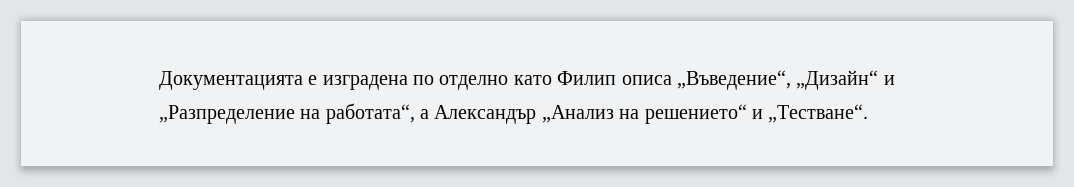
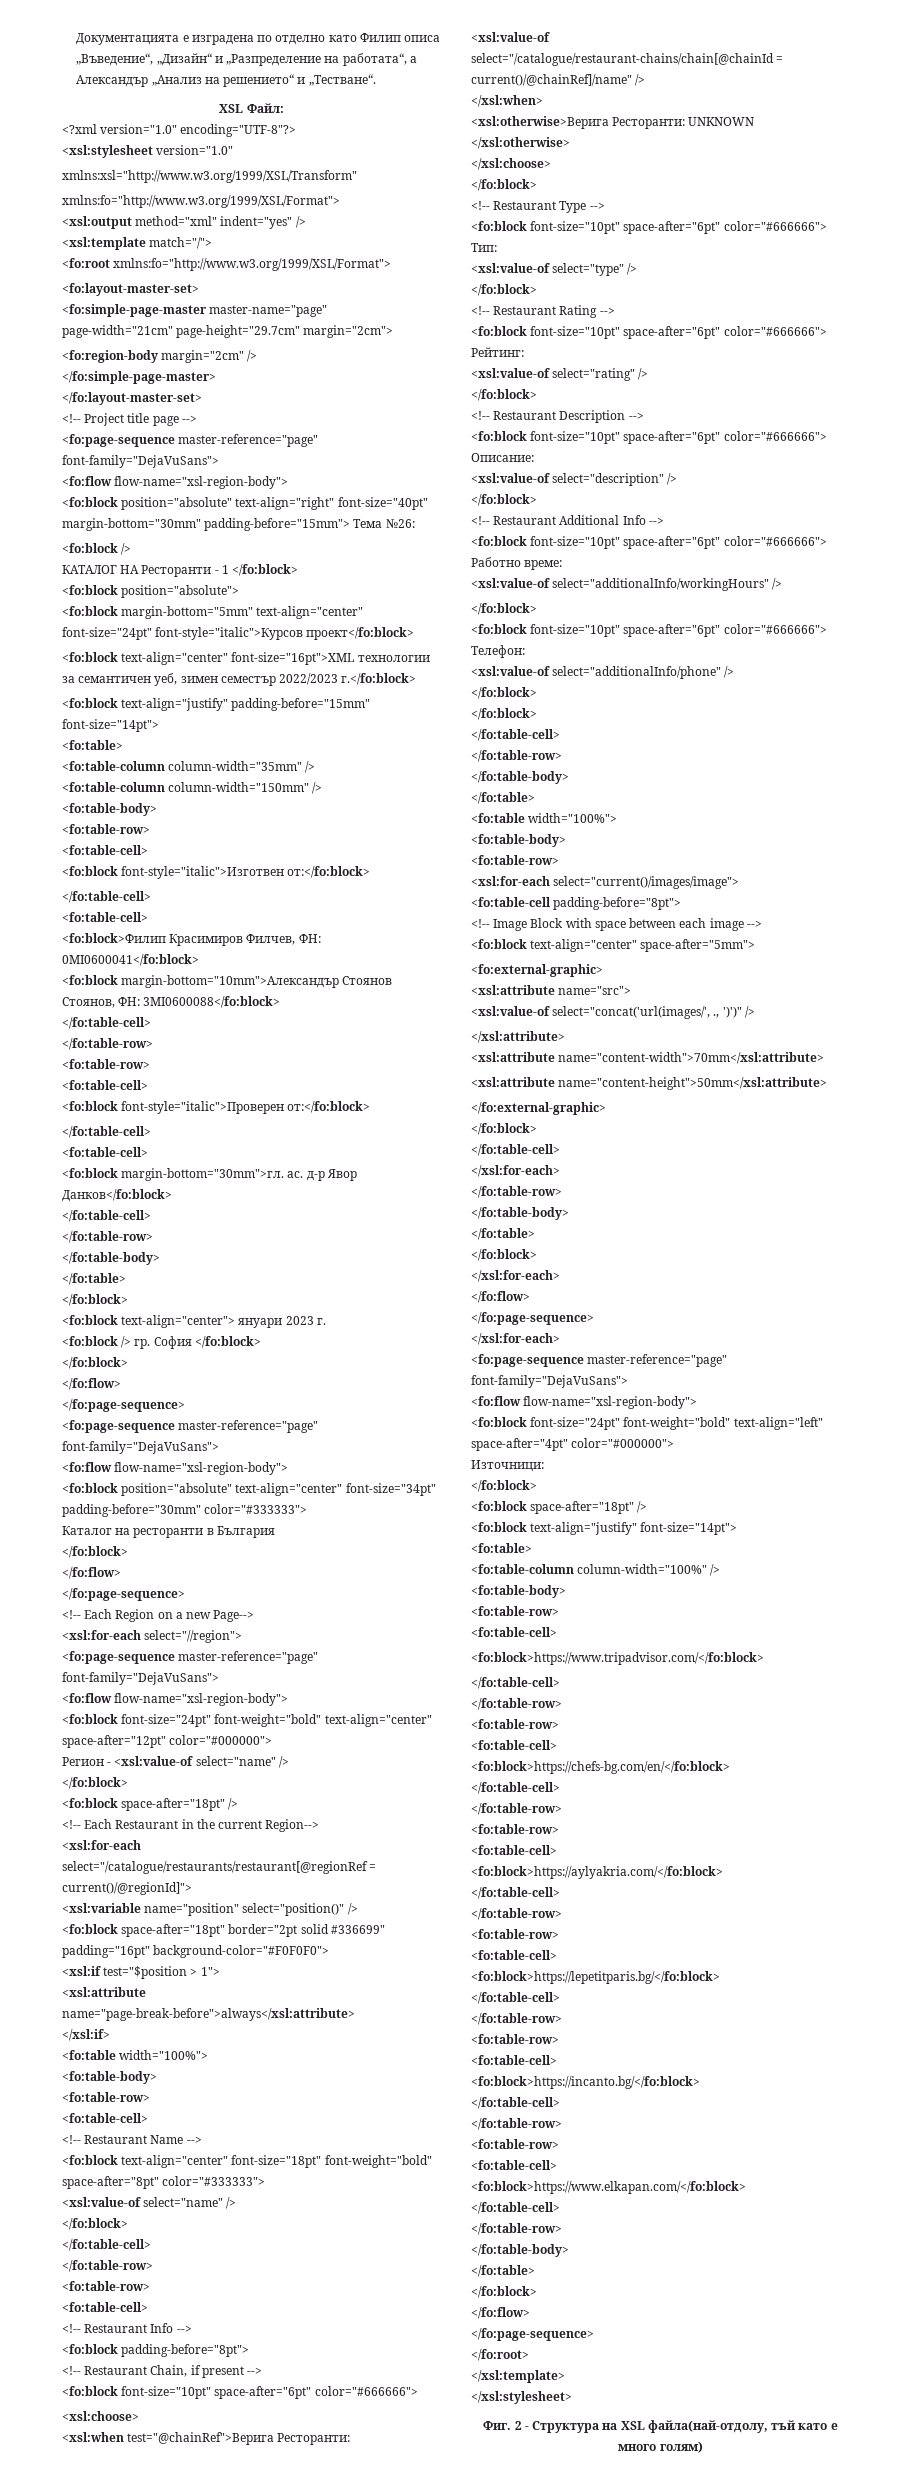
+ XSL Файл:
+ <?xml version="1.0" encoding="UTF-8"?>
+ <xsl:stylesheet version="1.0"
+ xmlns:xsl="http://www.w3.org/1999/XSL/Transform"
+ xmlns:fo="http://www.w3.org/1999/XSL/Format">
+ <xsl:output method="xml" indent="yes" />
+ <xsl:template match="/">
+ <fo:root xmlns:fo="http://www.w3.org/1999/XSL/Format">
+ <fo:layout-master-set>
+ <fo:simple-page-master master-name="page" page-width="21cm" page-height="29.7cm" margin="2cm">
+ <fo:region-body margin="2cm" />
+ </fo:simple-page-master>
+ </fo:layout-master-set>
+ <!-- Project title page -->
+ <fo:page-sequence master-reference="page" font-family="DejaVuSans">
+ <fo:flow flow-name="xsl-region-body">
+ <fo:block position="absolute" text-align="right" font-size="40pt" margin-bottom="30mm" padding-before="15mm"> Тема №26:
+ <fo:block />
+ КАТАЛОГ НА Ресторанти - 1 </fo:block>
+ <fo:block position="absolute">
+ <fo:block margin-bottom="5mm" text-align="center" font-size="24pt" font-style="italic">Курсов проект</fo:block>
+ <fo:block text-align="center" font-size="16pt">XML технологии за семантичен уеб, зимен семестър 2022/2023 г.</fo:block>
+ <fo:block text-align="justify" padding-before="15mm" font-size="14pt">
+ <fo:table>
+ <fo:table-column column-width="35mm" />
+ <fo:table-column column-width="150mm" />
+ <fo:table-body>
+ <fo:table-row>
+ <fo:table-cell>
+ <fo:block font-style="italic">Изготвен от:</fo:block>
+ </fo:table-cell>
+ <fo:table-cell>
+ <fo:block>Филип Красимиров Филчев, ФН: 0MI0600041</fo:block>
+ <fo:block margin-bottom="10mm">Александър Стоянов Стоянов, ФН: 3MI0600088</fo:block>
+ </fo:table-cell>
+ </fo:table-row>
+ <fo:table-row>
+ <fo:table-cell>
+ <fo:block font-style="italic">Проверен от:</fo:block>
+ </fo:table-cell>
+ <fo:table-cell>
+ <fo:block margin-bottom="30mm">гл. ас. д-р Явор Данков</fo:block>
+ </fo:table-cell>
+ </fo:table-row>
+ </fo:table-body>
+ </fo:table>
+ </fo:block>
+ <fo:block text-align="center"> януари 2023 г.
+ <fo:block /> гр. София </fo:block>
+ </fo:block>
+ </fo:flow>
+ </fo:page-sequence>
+ <fo:page-sequence master-reference="page" font-family="DejaVuSans">
+ <fo:flow flow-name="xsl-region-body">
+ <fo:block position="absolute" text-align="center" font-size="34pt" padding-before="30mm" color="#333333">
+ Каталог на ресторанти в България
+ </fo:block>
+ </fo:flow>
+ </fo:page-sequence>
+ <!-- Each Region on a new Page-->
+ <xsl:for-each select="//region">
+ <fo:page-sequence master-reference="page" font-family="DejaVuSans">
+ <fo:flow flow-name="xsl-region-body">
+ <fo:block font-size="24pt" font-weight="bold" text-align="center" space-after="12pt" color="#000000">
+ Регион - <xsl:value-of select="name" />
+ </fo:block>
+ <fo:block space-after="18pt" />
+ <!-- Each Restaurant in the current Region-->
+ <xsl:for-each select="/catalogue/restaurants/restaurant[@regionRef = current()/@regionId]">
+ <xsl:variable name="position" select="position()" />
+ <fo:block space-after="18pt" border="2pt solid #336699" padding="16pt" background-color="#F0F0F0">
+ <xsl:if test="$position > 1">
+ <xsl:attribute name="page-break-before">always</xsl:attribute>
+ </xsl:if>
+ <fo:table width="100%">
+ <fo:table-body>
+ <fo:table-row>
+ <fo:table-cell>
+ <!-- Restaurant Name -->
+ <fo:block text-align="center" font-size="18pt" font-weight="bold" space-after="8pt" color="#333333">
+ <xsl:value-of select="name" />
+ </fo:block>
+ </fo:table-cell>
+ </fo:table-row>
+ <fo:table-row>
+ <fo:table-cell>
+ <!-- Restaurant Info -->
+ <fo:block padding-before="8pt">
+ <!-- Restaurant Chain, if present -->
+ <fo:block font-size="10pt" space-after="6pt" color="#666666">
+ <xsl:choose>
+ <xsl:when test="@chainRef">Верига Ресторанти:
+ <xsl:value-of select="/catalogue/restaurant-chains/chain[@chainId = current()/@chainRef]/name" />
+ </xsl:when>
+ <xsl:otherwise>Верига Ресторанти: UNKNOWN </xsl:otherwise>
+ </xsl:choose>
+ </fo:block>
+ <!-- Restaurant Type -->
+ <fo:block font-size="10pt" space-after="6pt" color="#666666"> Тип:
+ <xsl:value-of select="type" />
+ </fo:block>
+ <!-- Restaurant Rating -->
+ <fo:block font-size="10pt" space-after="6pt" color="#666666"> Рейтинг:
+ <xsl:value-of select="rating" />
+ </fo:block>
+ <!-- Restaurant Description -->
+ <fo:block font-size="10pt" space-after="6pt" color="#666666"> Описание:
+ <xsl:value-of select="description" />
+ </fo:block>
+ <!-- Restaurant Additional Info -->
+ <fo:block font-size="10pt" space-after="6pt" color="#666666"> Работно време:
+ <xsl:value-of select="additionalInfo/workingHours" />
+ </fo:block>
+ <fo:block font-size="10pt" space-after="6pt" color="#666666"> Телефон:
+ <xsl:value-of select="additionalInfo/phone" />
+ </fo:block>
+ </fo:block>
+ </fo:table-cell>
+ </fo:table-row>
+ </fo:table-body>
+ </fo:table>
+ <fo:table width="100%">
+ <fo:table-body>
+ <fo:table-row>
+ <xsl:for-each select="current()/images/image">
+ <fo:table-cell padding-before="8pt">
+ <!-- Image Block with space between each image -->
+ <fo:block text-align="center" space-after="5mm">
+ <fo:external-graphic>
+ <xsl:attribute name="src">
+ <xsl:value-of select="concat('url(images/', ., ')')" />
+ </xsl:attribute>
+ <xsl:attribute name="content-width">70mm</xsl:attribute>
+ <xsl:attribute name="content-height">50mm</xsl:attribute>
+ </fo:external-graphic>
+ </fo:block>
+ </fo:table-cell>
+ </xsl:for-each>
+ </fo:table-row>
+ </fo:table-body>
+ </fo:table>
+ </fo:block>
+ </xsl:for-each>
+ </fo:flow>
+ </fo:page-sequence>
+ </xsl:for-each>
+ <fo:page-sequence master-reference="page" font-family="DejaVuSans">
+ <fo:flow flow-name="xsl-region-body">
+ <fo:block font-size="24pt" font-weight="bold" text-align="left" space-after="4pt" color="#000000">
+ Източници:
+ </fo:block>
+ <fo:block space-after="18pt" />
+ <fo:block text-align="justify" font-size="14pt">
+ <fo:table>
+ <fo:table-column column-width="100%" />
+ <fo:table-body>
+ <fo:table-row>
+ <fo:table-cell>
+ <fo:block>https://www.tripadvisor.com/</fo:block>
+ </fo:table-cell>
+ </fo:table-row>
+ <fo:table-row>
+ <fo:table-cell>
+ <fo:block>https://chefs-bg.com/en/</fo:block>
+ </fo:table-cell>
+ </fo:table-row>
+ <fo:table-row>
+ <fo:table-cell>
+ <fo:block>https://aylyakria.com/</fo:block>
+ </fo:table-cell>
+ </fo:table-row>
+ <fo:table-row>
+ <fo:table-cell>
+ <fo:block>https://lepetitparis.bg/</fo:block>
+ </fo:table-cell>
+ </fo:table-row>
+ <fo:table-row>
+ <fo:table-cell>
+ <fo:block>https://incanto.bg/</fo:block>
+ </fo:table-cell>
+ </fo:table-row>
+ <fo:table-row>
+ <fo:table-cell>
+ <fo:block>https://www.elkapan.com/</fo:block>
+ </fo:table-cell>
+ </fo:table-row>
+ </fo:table-body>
+ </fo:table>
+ </fo:block>
+ </fo:flow>
+ </fo:page-sequence>
+ </fo:root>
+ </xsl:template>
+ </xsl:stylesheet>
+ Фиг. 2 - Структура на XSL файла(най-отдолу, тъй като е много голям)

